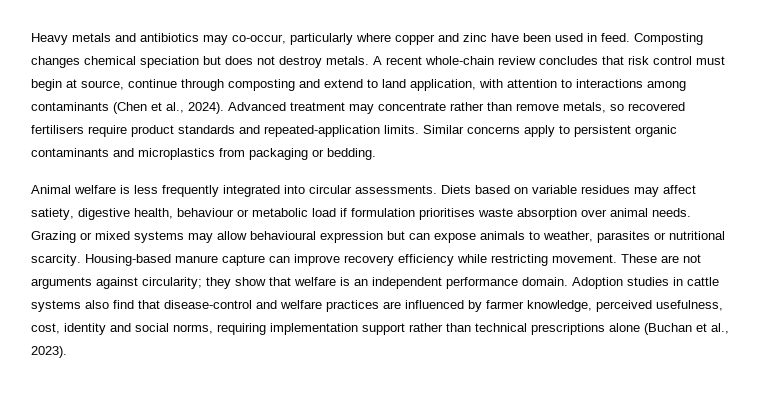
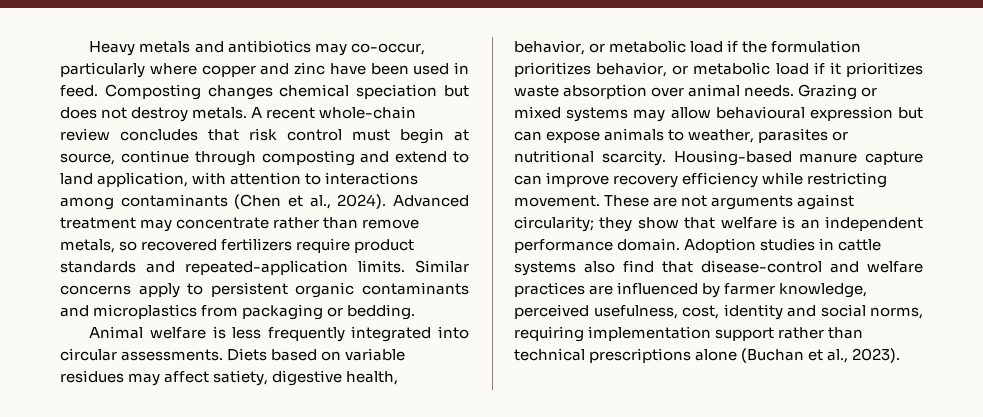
- Advanced treatment may concentrate rather than remove metals, so recovered fertilisers require product standards and repeated-application limits.
+ Advanced treatment may concentrate rather than remove metals, so recovered fertilizers require product standards and repeated-application limits.
- Diets based on variable residues may affect satiety, digestive health, behaviour or metabolic load if formulation prioritises waste absorption over animal needs.
+ Diets based on variable residues may affect satiety, digestive health, behavior, or metabolic load if the formulation prioritizes behavior, or metabolic load if it prioritizes waste absorption over animal needs.

